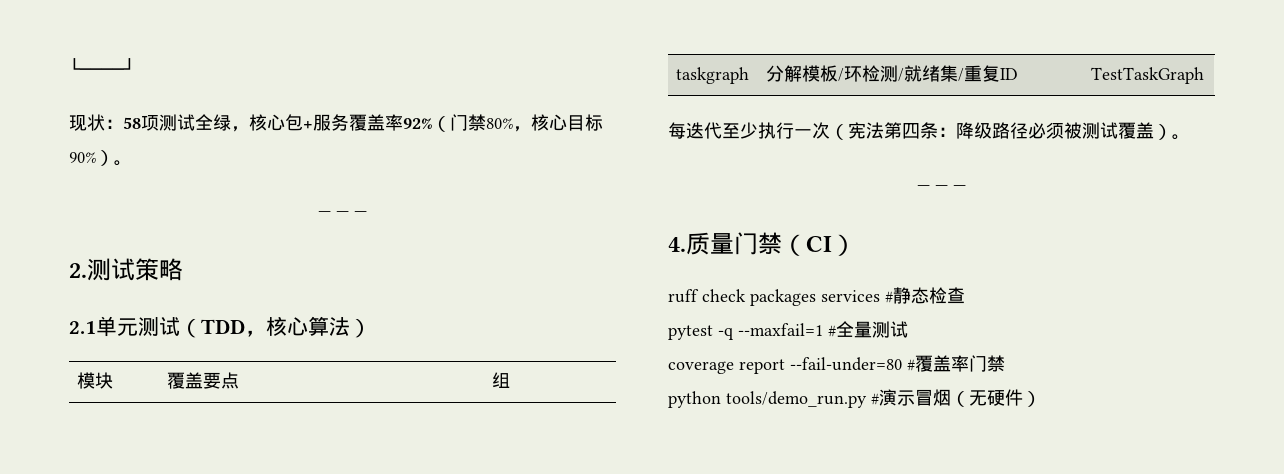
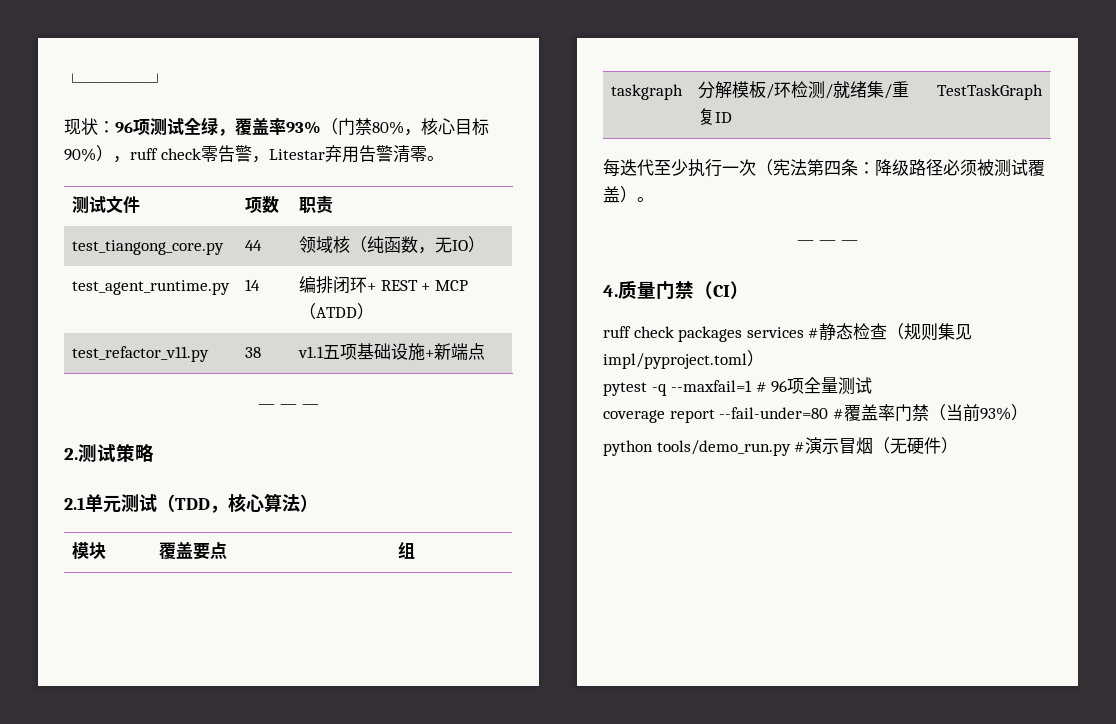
- 现状：58项测试全绿，核心包+服务覆盖率92%（门禁80%，核心目标90%）。
+ 现状：96项测试全绿，覆盖率93%（门禁80%，核心目标90%），ruff check零告警，Litestar弃用告警清零。
+ 测试文件 | 项数 | 职责
+ test_tiangong_core.py | 44 | 领域核（纯函数，无IO）
+ test_agent_runtime.py | 14 | 编排闭环+ REST + MCP（ATDD）
+ test_refactor_v11.py | 38 | v1.1五项基础设施+新端点
- ruff check packages services #静态检查
+ ruff check packages services #静态检查（规则集见impl/pyproject.toml）
- pytest -q --maxfail=1 #全量测试
+ pytest -q --maxfail=1 # 96项全量测试
- coverage report --fail-under=80 #覆盖率门禁
+ coverage report --fail-under=80 #覆盖率门禁（当前93%）

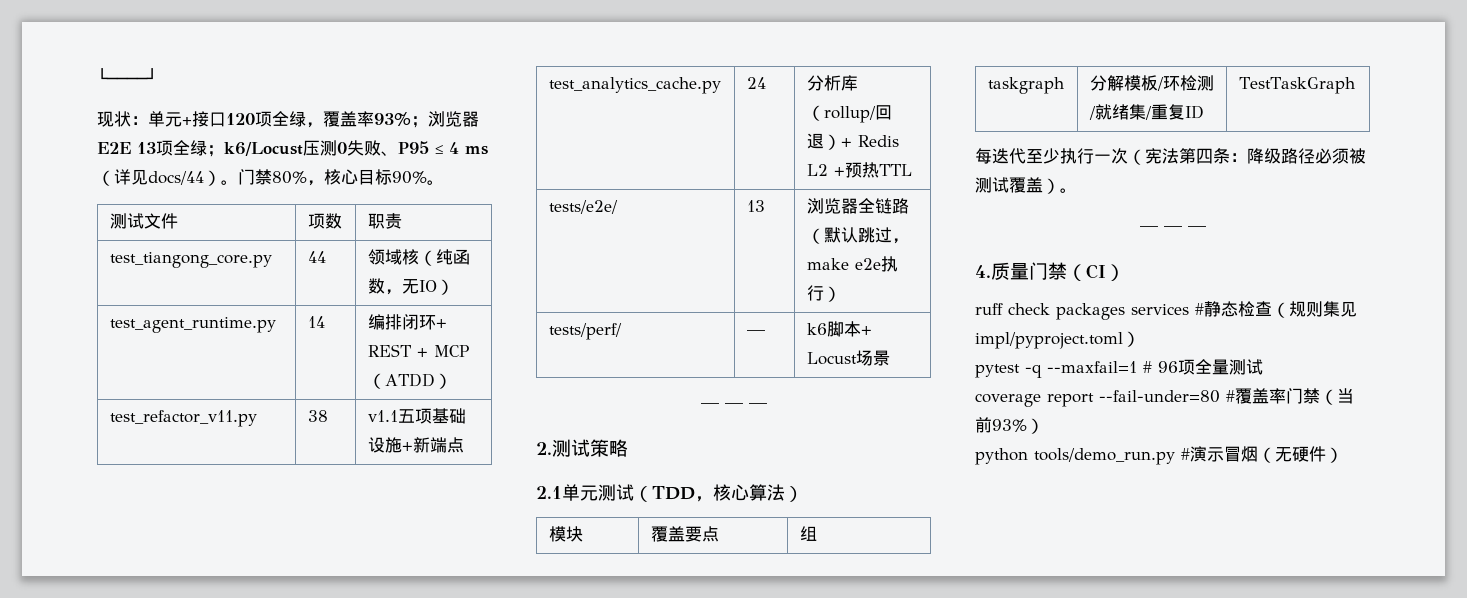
- 现状：96项测试全绿，覆盖率93%（门禁80%，核心目标90%），ruff check零告警，Litestar弃用告警清零。
+ 现状：单元+接口120项全绿，覆盖率93%；浏览器E2E 13项全绿；k6/Locust压测0失败、P95 ≤ 4 ms（详见docs/44）。门禁80%，核心目标90%。
+ test_analytics_cache.py | 24 | 分析库（rollup/回退）+ Redis L2 +预热TTL
+ tests/e2e/ | 13 | 浏览器全链路（默认跳过，make e2e执行）
+ tests/perf/ | — | k6脚本+ Locust场景

